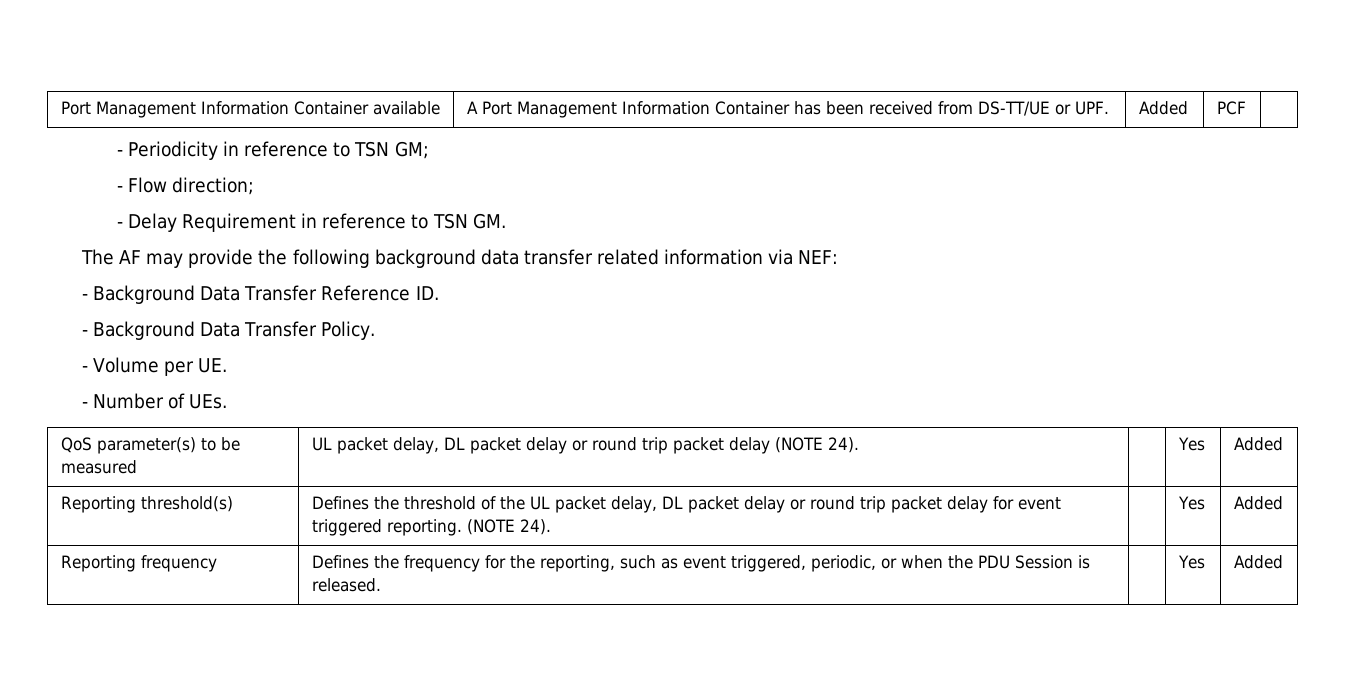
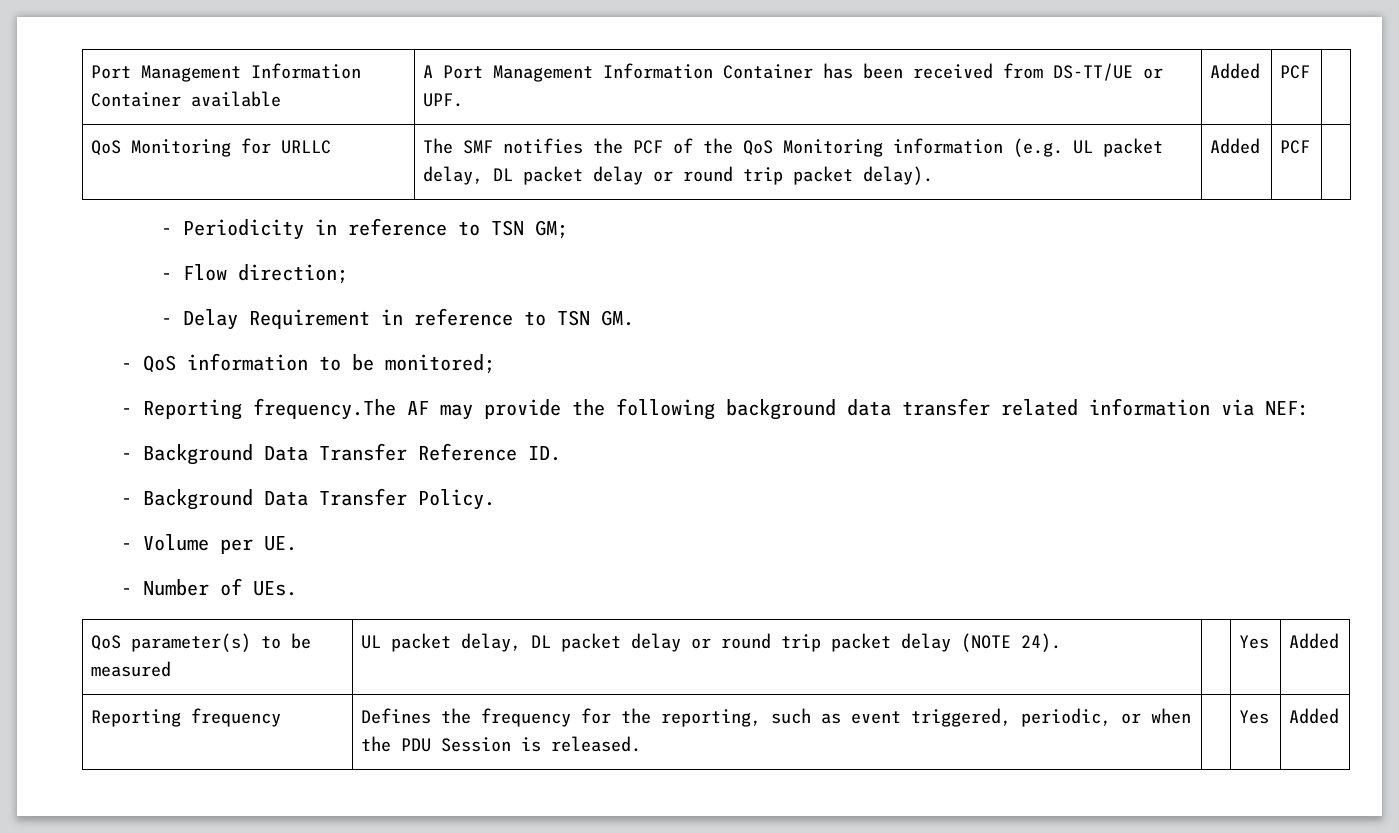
+ QoS Monitoring for URLLC | The SMF notifies the PCF of the QoS Monitoring information (e.g. UL packet delay, DL packet delay or round trip packet delay). | Added | PCF |
- The AF may provide the following background data transfer related information via NEF:
+ - QoS information to be monitored;
+ - Reporting frequency.The AF may provide the following background data transfer related information via NEF:
- Reporting threshold(s) | Defines the threshold of the UL packet delay, DL packet delay or round trip packet delay for event triggered reporting. (NOTE 24). | | Yes | Added

